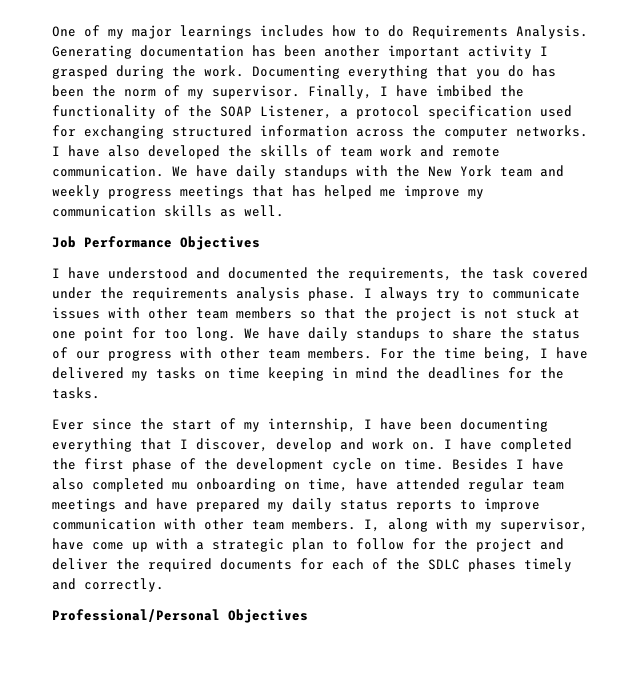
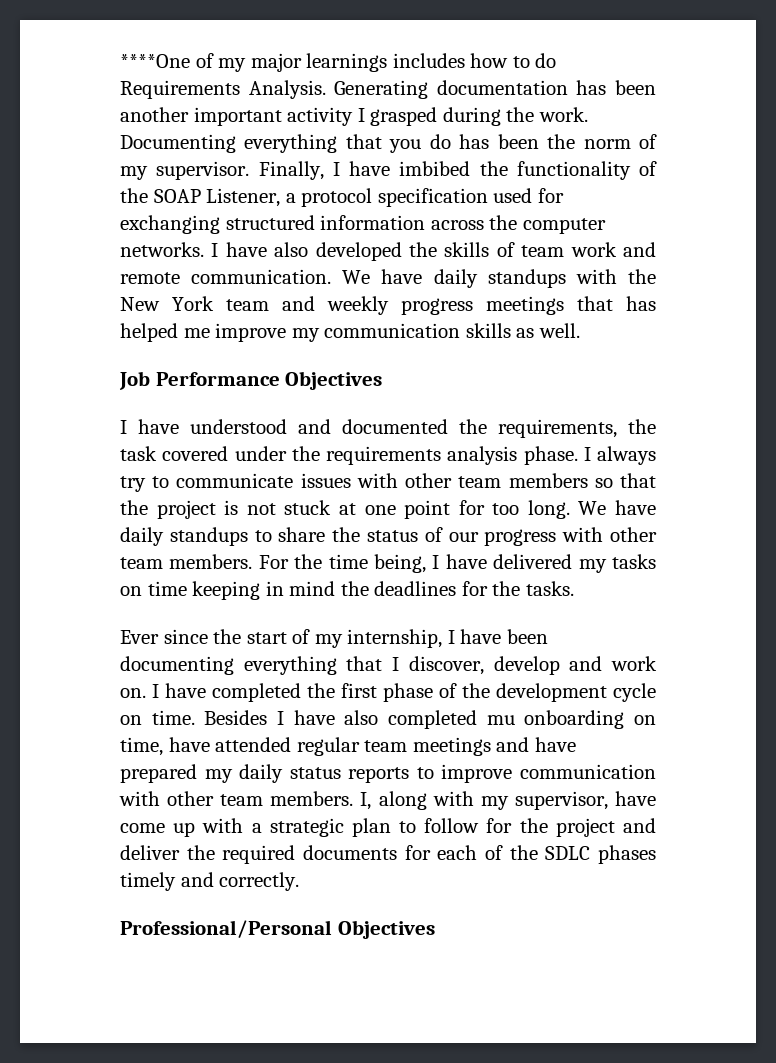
- One of my major learnings includes how to do Requirements Analysis.
+ ****One of my major learnings includes how to do Requirements Analysis.

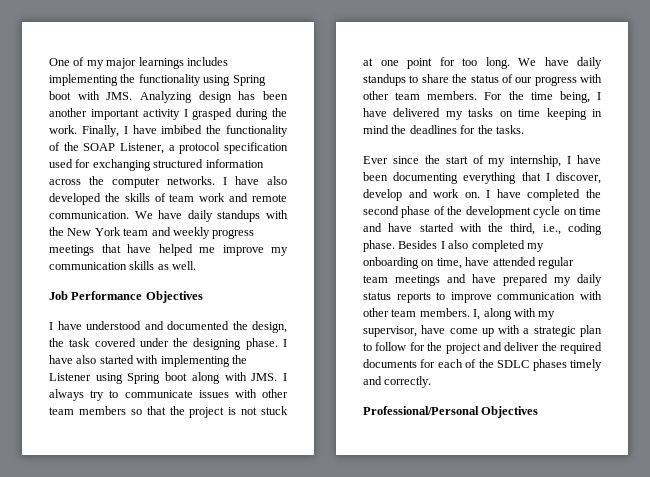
- ****One of my major learnings includes how to do Requirements Analysis. Generating documentation has been another important activity I grasped during the work.
+ One of my major learnings includes implementing the functionality using Spring boot with JMS. Analyzing design has been another important activity I grasped during the work.
- Documenting everything that you do has been the norm of my supervisor.
- We have daily standups with the New York team and weekly progress meetings that has helped me improve my communication skills as well.
+ We have daily standups with the New York team and weekly progress meetings that have helped me improve my communication skills as well.
- I have understood and documented the requirements, the task covered under the requirements analysis phase. I always try to communicate issues with other team members so that the project is not stuck at one point for too long.
+ I have understood and documented the design, the task covered under the designing phase. I have also started with implementing the Listener using Spring boot along with JMS. I always try to communicate issues with other team members so that the project is not stuck at one point for too long.
- I have completed the first phase of the development cycle on time.
+ I have completed the second phase of the development cycle on time and have started with the third, i.e., coding phase.
- Besides I have also completed mu onboarding on time, have attended regular team meetings and have prepared my daily status reports to improve communication with other team members.
+ Besides I also completed my onboarding on time, have attended regular team meetings and have prepared my daily status reports to improve communication with other team members.

